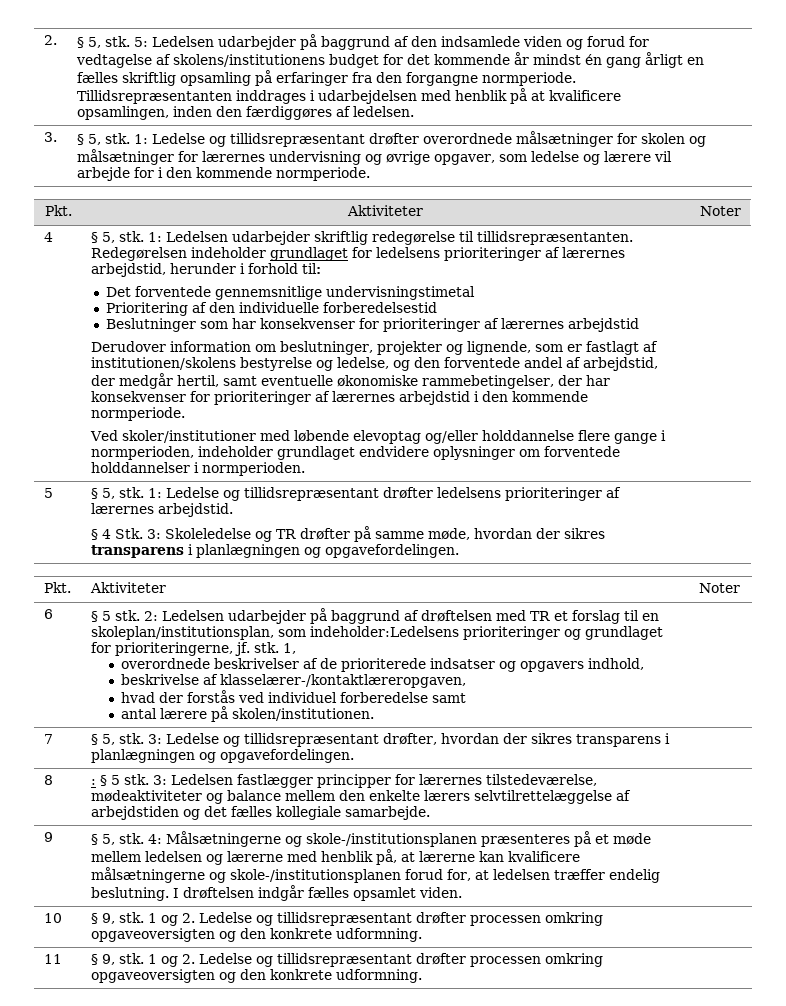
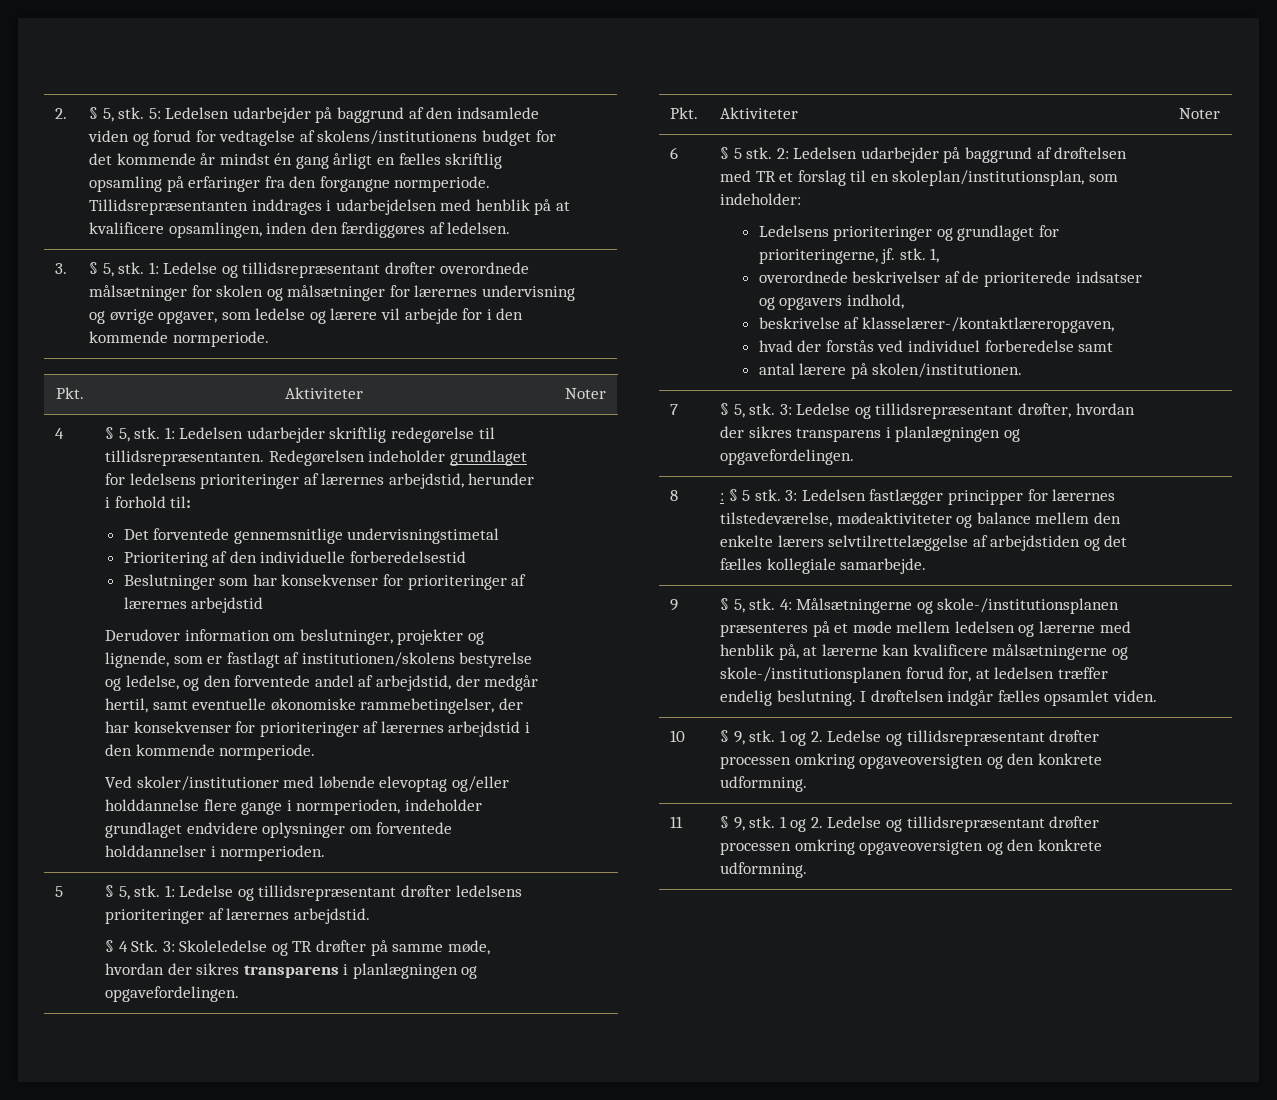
- 2: Ledelsen udarbejder på baggrund af drøftelsen med TR et forslag til en skoleplan/institutionsplan, som indeholder:Ledelsens prioriteringer og grundlaget for prioriteringerne, jf. stk.
+ 2: Ledelsen udarbejder på baggrund af drøftelsen med TR et forslag til en skoleplan/institutionsplan, som indeholder:
+ Ledelsens prioriteringer og grundlaget for prioriteringerne, jf. stk.

